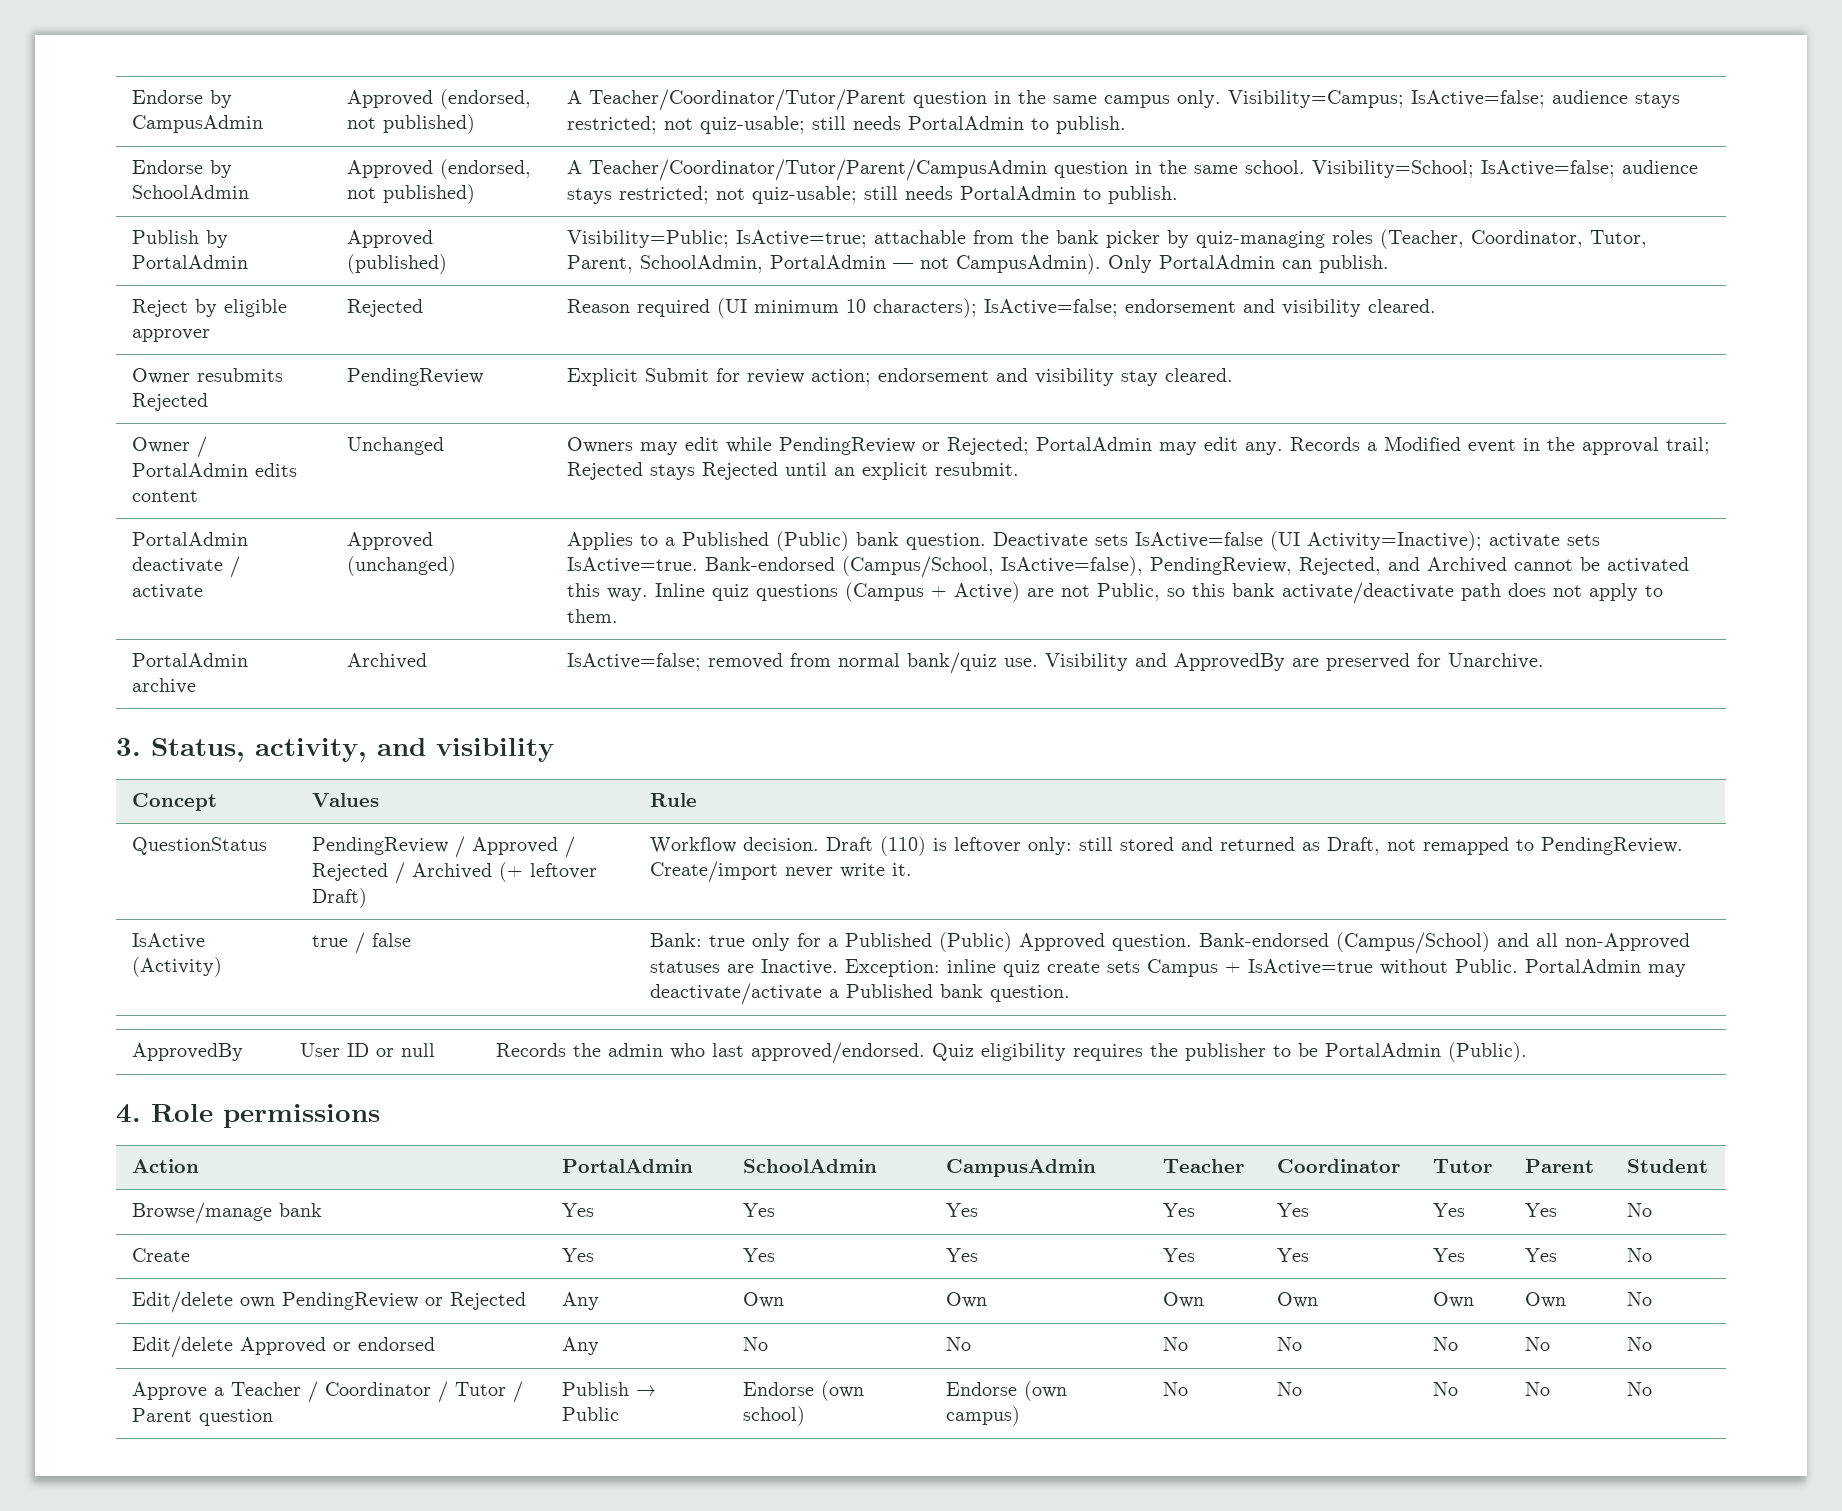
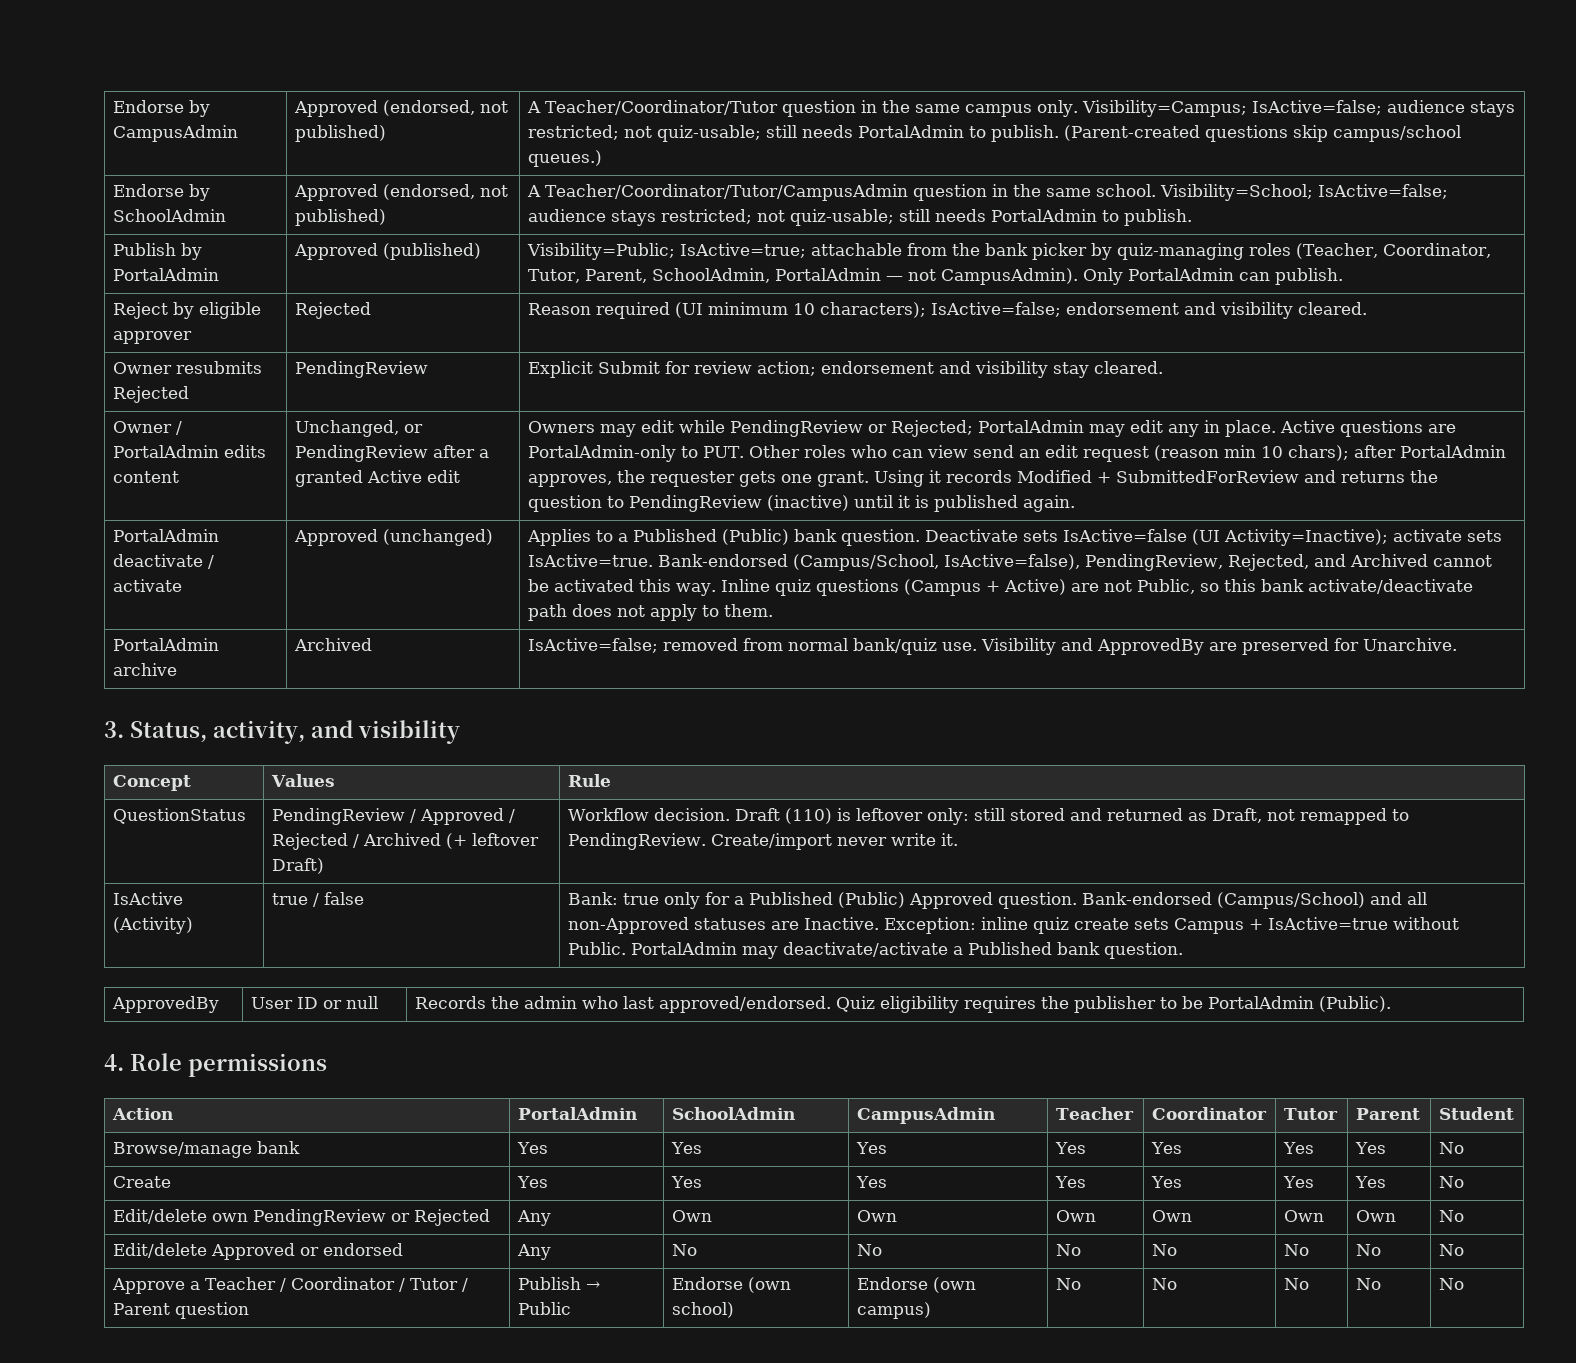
- Endorse by CampusAdmin | Approved (endorsed, not published) | A Teacher/Coordinator/Tutor/Parent question in the same campus only. Visibility=Campus; IsActive=false; audience stays restricted; not quiz-usable; still needs PortalAdmin to publish.
+ Endorse by CampusAdmin | Approved (endorsed, not published) | A Teacher/Coordinator/Tutor question in the same campus only. Visibility=Campus; IsActive=false; audience stays restricted; not quiz-usable; still needs PortalAdmin to publish. (Parent-created questions skip campus/school queues.)
- Endorse by SchoolAdmin | Approved (endorsed, not published) | A Teacher/Coordinator/Tutor/Parent/CampusAdmin question in the same school. Visibility=School; IsActive=false; audience stays restricted; not quiz-usable; still needs PortalAdmin to publish.
+ Endorse by SchoolAdmin | Approved (endorsed, not published) | A Teacher/Coordinator/Tutor/CampusAdmin question in the same school. Visibility=School; IsActive=false; audience stays restricted; not quiz-usable; still needs PortalAdmin to publish.
- Unchanged
+ Unchanged, or PendingReview after a granted Active edit
- Owners may edit while PendingReview or Rejected; PortalAdmin may edit any. Records a Modified event in the approval trail; Rejected stays Rejected until an explicit resubmit.
+ Owners may edit while PendingReview or Rejected; PortalAdmin may edit any in place. Active questions are PortalAdmin-only to PUT. Other roles who can view send an edit request (reason min 10 chars); after PortalAdmin approves, the requester gets one grant. Using it records Modified + SubmittedForReview and returns the question to PendingReview (inactive) until it is published again.

